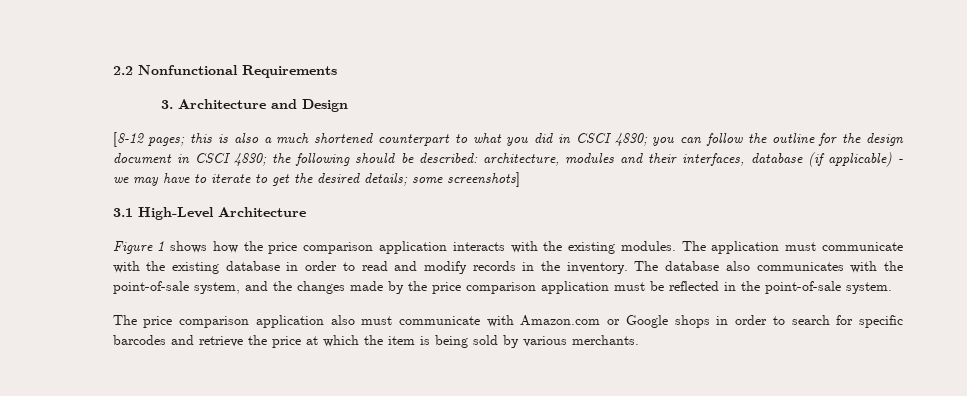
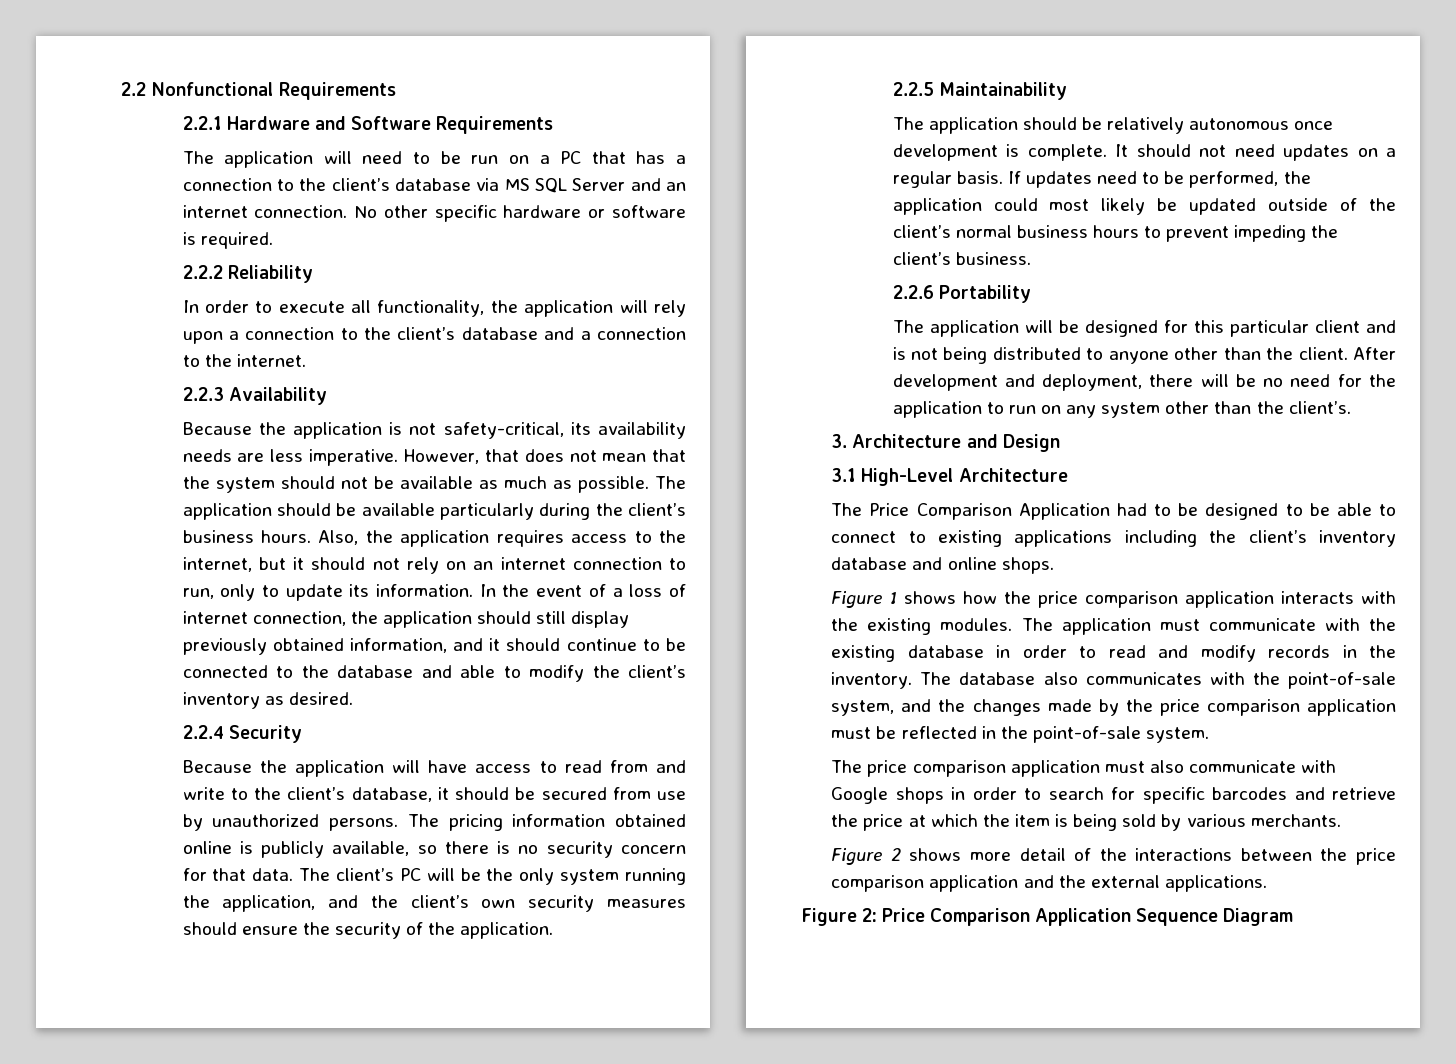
+ 2.2.1 Hardware and Software Requirements
+ The application will need to be run on a PC that has a connection to the client’s database via MS SQL Server and an internet connection. No other specific hardware or software is required.
+ 2.2.2 Reliability
+ In order to execute all functionality, the application will rely upon a connection to the client’s database and a connection to the internet.
+ 2.2.3 Availability
+ Because the application is not safety-critical, its availability needs are less imperative. However, that does not mean that the system should not be available as much as possible. The application should be available particularly during the client’s business hours. Also, the application requires access to the internet, but it should not rely on an internet connection to run, only to update its information. In the event of a loss of internet connection, the application should still display previously obtained information, and it should continue to be connected to the database and able to modify the client’s inventory as desired.
+ 2.2.4 Security
+ Because the application will have access to read from and write to the client’s database, it should be secured from use by unauthorized persons. The pricing information obtained online is publicly available, so there is no security concern for that data. The client’s PC will be the only system running the application, and the client’s own security measures should ensure the security of the application.
+ 2.2.5 Maintainability
+ The application should be relatively autonomous once development is complete. It should not need updates on a regular basis. If updates need to be performed, the application could most likely be updated outside of the client’s normal business hours to prevent impeding the client’s business.
+ 2.2.6 Portability
+ The application will be designed for this particular client and is not being distributed to anyone other than the client. After development and deployment, there will be no need for the application to run on any system other than the client’s.
  3. Architecture and Design
- [8-12 pages; this is also a much shortened counterpart to what you did in CSCI 4830; you can follow the outline for the design document in CSCI 4830; the following should be described: architecture, modules and their interfaces, database (if applicable) - we may have to iterate to get the desired details; some screenshots]
  3.1 High-Level Architecture
+ The Price Comparison Application had to be designed to be able to connect to existing applications including the client’s inventory database and online shops.
- The price comparison application also must communicate with Amazon.com or Google shops in order to search for specific barcodes and retrieve the price at which the item is being sold by various merchants.
+ The price comparison application must also communicate with Google shops in order to search for specific barcodes and retrieve the price at which the item is being sold by various merchants.
+ Figure 2 shows more detail of the interactions between the price comparison application and the external applications.
+ Figure 2: Price Comparison Application Sequence Diagram

